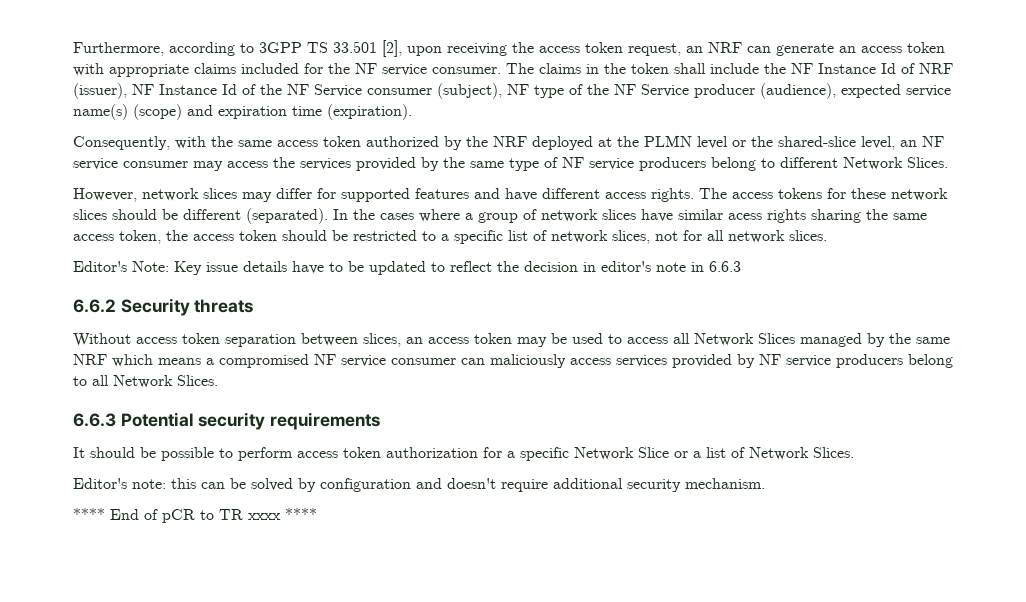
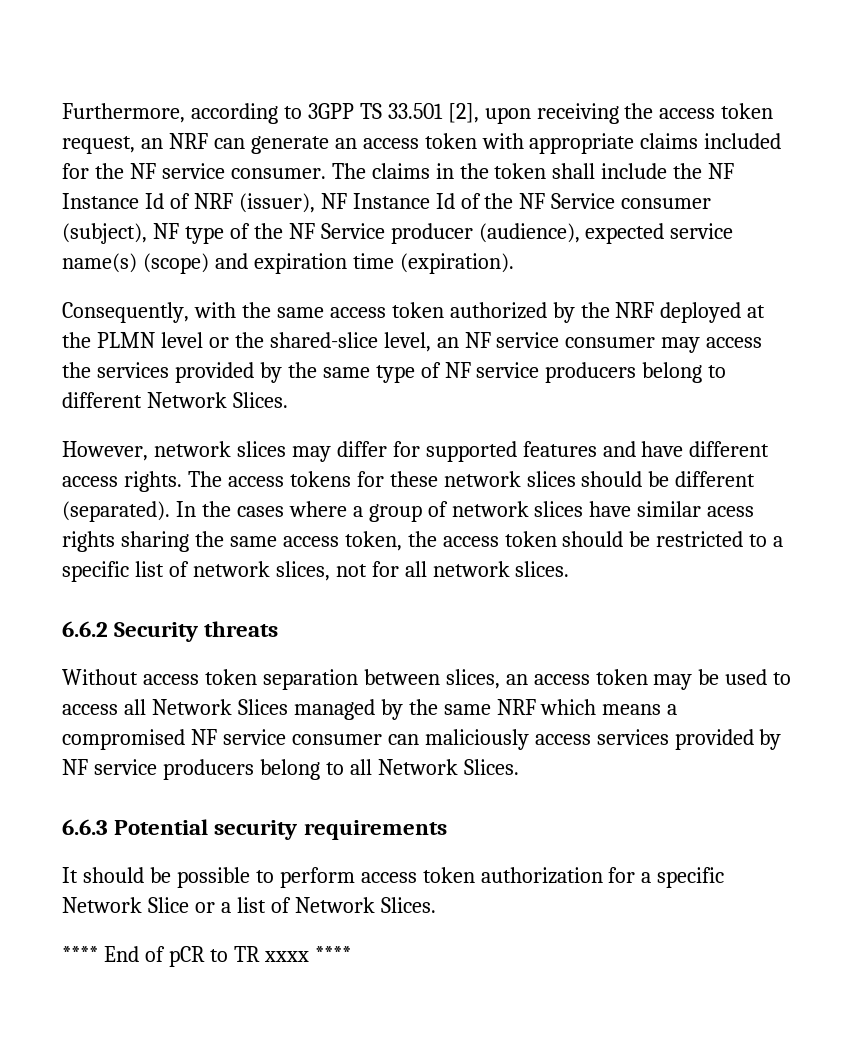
- Editor's Note: Key issue details have to be updated to reflect the decision in editor's note in 6.6.3
- Editor's note: this can be solved by configuration and doesn't require additional security mechanism.

